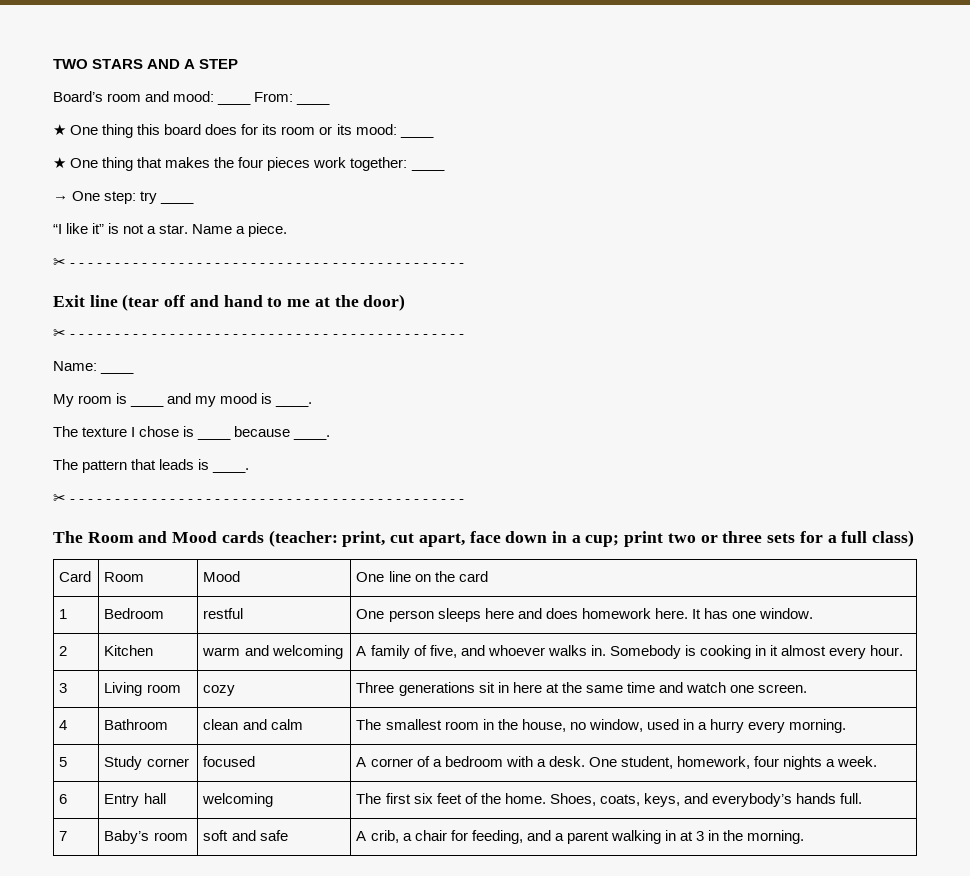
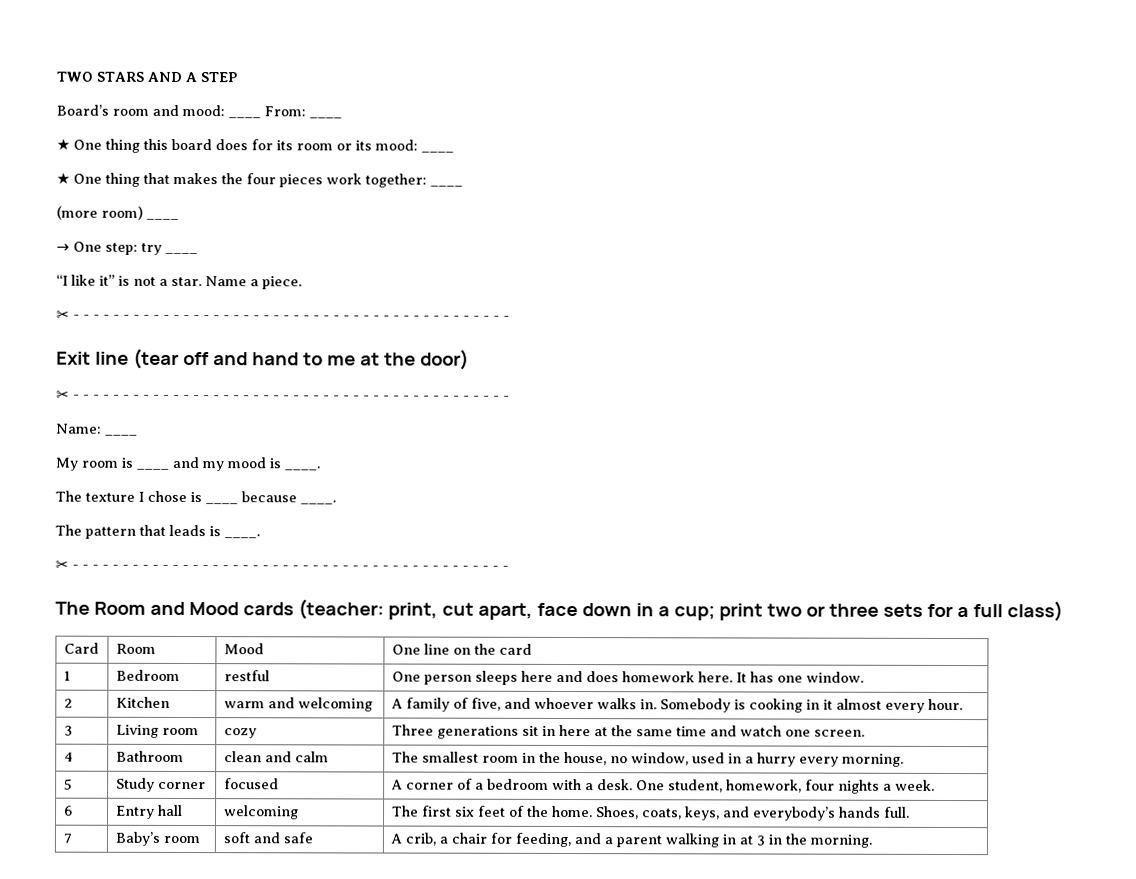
+ (more room) ____

